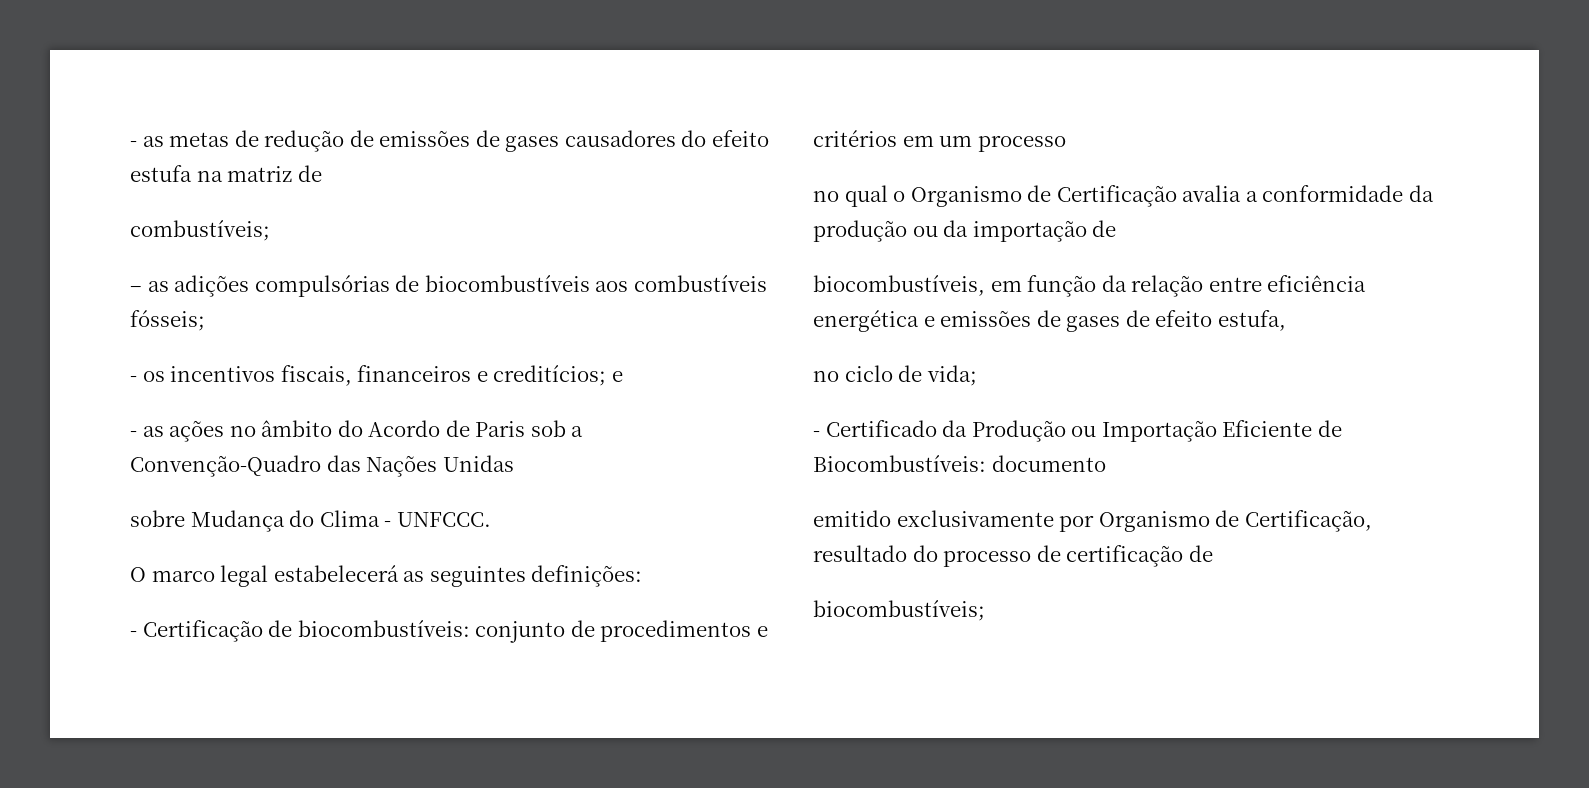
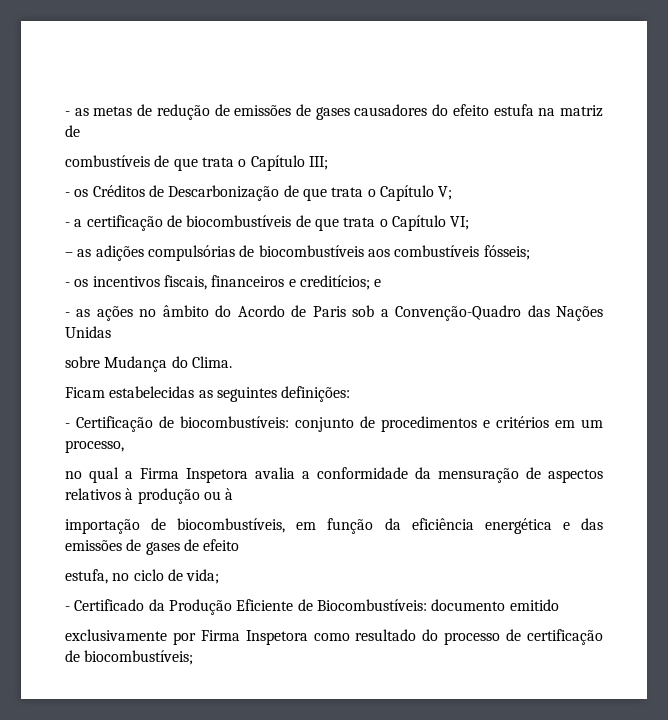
- combustíveis;
+ combustíveis de que trata o Capítulo III;
+ - os Créditos de Descarbonização de que trata o Capítulo V;
+ - a certificação de biocombustíveis de que trata o Capítulo VI;
- sobre Mudança do Clima - UNFCCC.
- O marco legal estabelecerá as seguintes definições:
+ sobre Mudança do Clima.
+ Ficam estabelecidas as seguintes definições:
- - Certificação de biocombustíveis: conjunto de procedimentos e critérios em um processo
+ - Certificação de biocombustíveis: conjunto de procedimentos e critérios em um processo,
- no qual o Organismo de Certificação avalia a conformidade da produção ou da importação de
- biocombustíveis, em função da relação entre eficiência energética e emissões de gases de efeito estufa,
- no ciclo de vida;
+ no qual a Firma Inspetora avalia a conformidade da mensuração de aspectos relativos à produção ou à
+ importação de biocombustíveis, em função da eficiência energética e das emissões de gases de efeito
+ estufa, no ciclo de vida;
- - Certificado da Produção ou Importação Eficiente de Biocombustíveis: documento
- emitido exclusivamente por Organismo de Certificação, resultado do processo de certificação de
- biocombustíveis;
+ - Certificado da Produção Eficiente de Biocombustíveis: documento emitido
+ exclusivamente por Firma Inspetora como resultado do processo de certificação de biocombustíveis;

